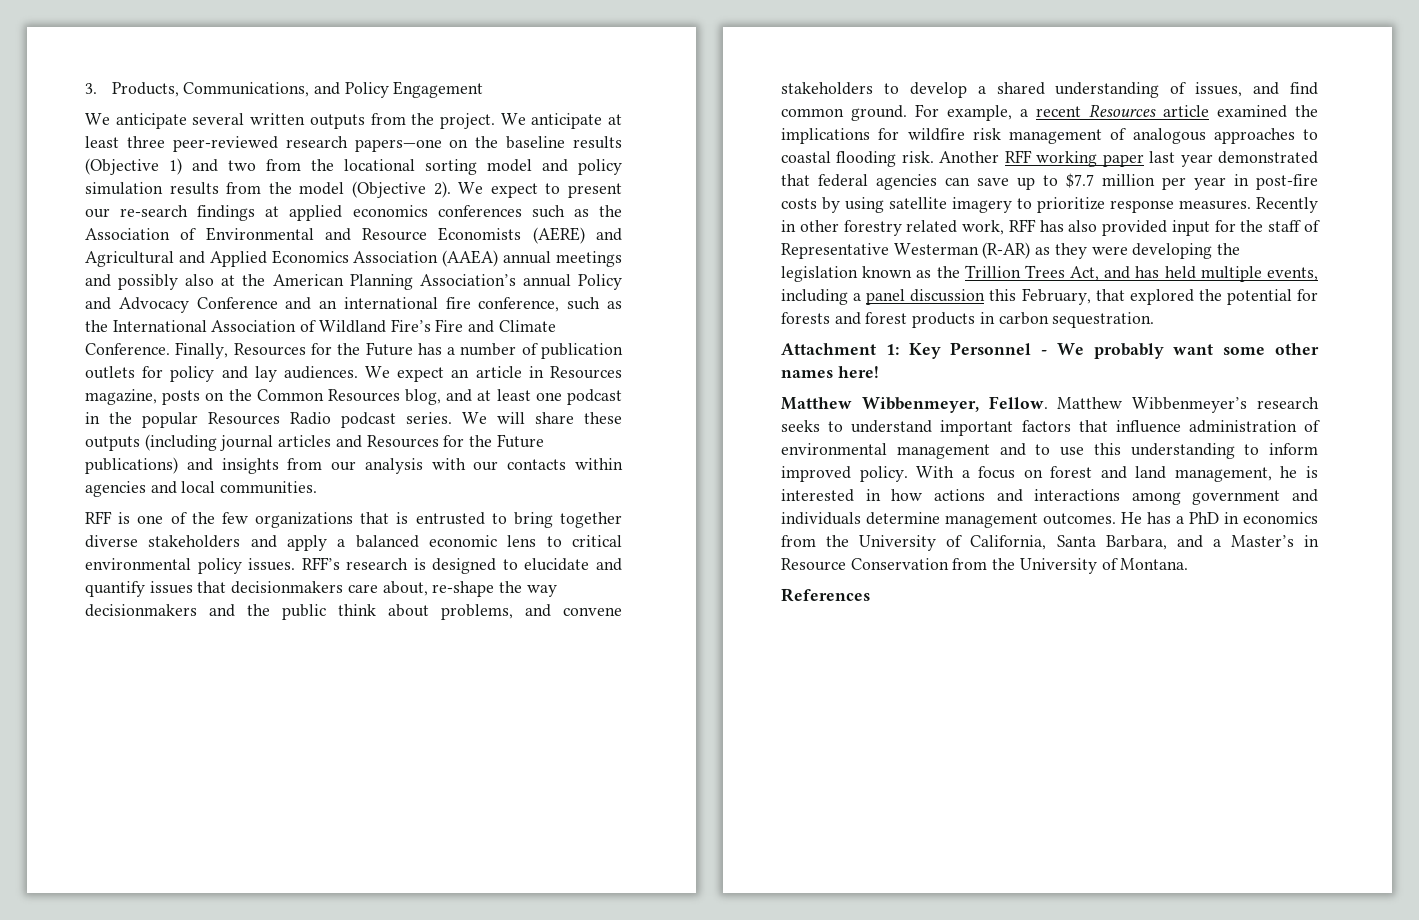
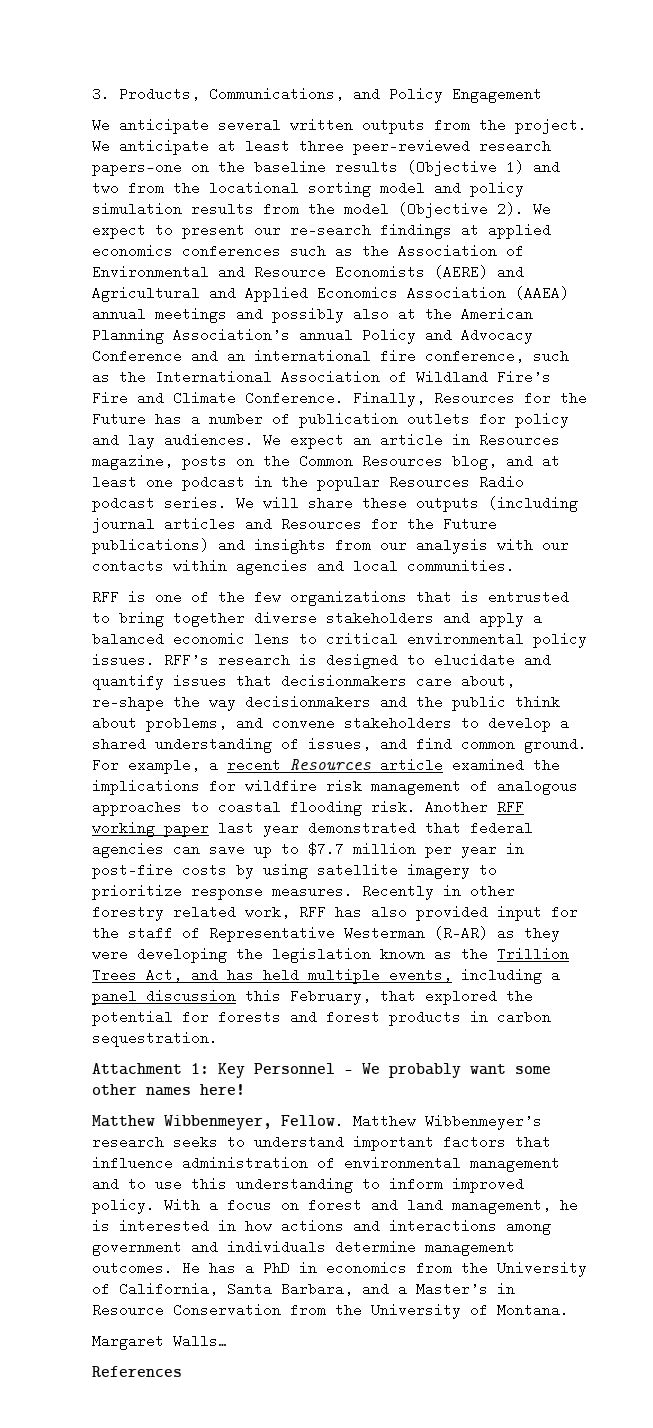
+ Margaret Walls…

